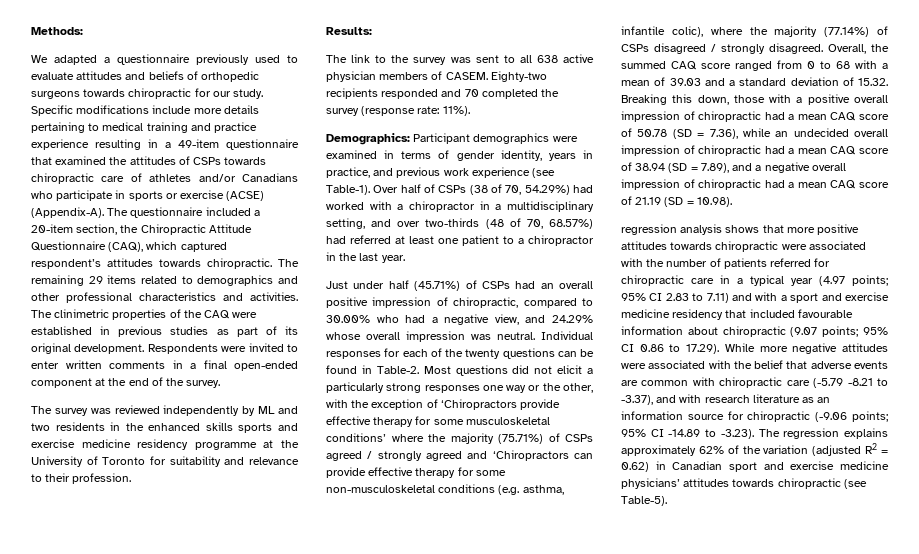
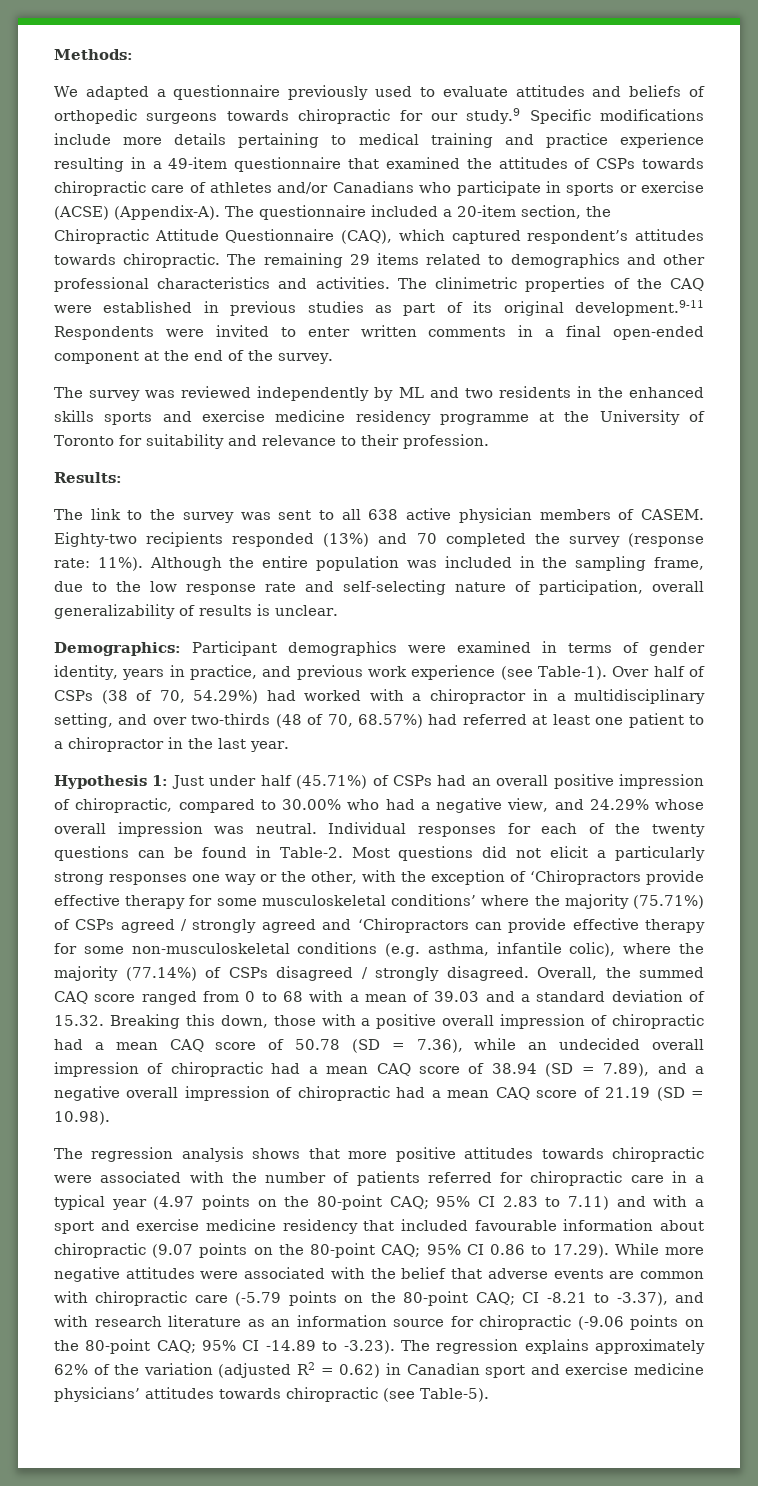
- We adapted a questionnaire previously used to evaluate attitudes and beliefs of orthopedic surgeons towards chiropractic for our study. Specific modifications include more details pertaining to medical training and practice experience resulting in a 49-item questionnaire that examined the attitudes of CSPs towards chiropractic care of athletes and/or Canadians who participate in sports or exercise (ACSE) (Appendix-A).
+ We adapted a questionnaire previously used to evaluate attitudes and beliefs of orthopedic surgeons towards chiropractic for our study.9 Specific modifications include more details pertaining to medical training and practice experience resulting in a 49-item questionnaire that examined the attitudes of CSPs towards chiropractic care of athletes and/or Canadians who participate in sports or exercise (ACSE) (Appendix-A).
- The clinimetric properties of the CAQ were established in previous studies as part of its original development. Respondents were invited to enter written comments in a final open-ended component at the end of the survey.
+ The clinimetric properties of the CAQ were established in previous studies as part of its original development.9-11 Respondents were invited to enter written comments in a final open-ended component at the end of the survey.
- Eighty-two recipients responded and 70 completed the survey (response rate: 11%).
+ Eighty-two recipients responded (13%) and 70 completed the survey (response rate: 11%). Although the entire population was included in the sampling frame, due to the low response rate and self-selecting nature of participation, overall generalizability of results is unclear.
- Just under half (45.71%) of CSPs had an overall positive impression of chiropractic, compared to 30.00% who had a negative view, and 24.29% whose overall impression was neutral.
+ Hypothesis 1: Just under half (45.71%) of CSPs had an overall positive impression of chiropractic, compared to 30.00% who had a negative view, and 24.29% whose overall impression was neutral.
- regression analysis shows that more positive attitudes towards chiropractic were associated with the number of patients referred for chiropractic care in a typical year (4.97 points;
+ The regression analysis shows that more positive attitudes towards chiropractic were associated with the number of patients referred for chiropractic care in a typical year (4.97 points on the 80-point CAQ;
- 95% CI 2.83 to 7.11) and with a sport and exercise medicine residency that included favourable information about chiropractic (9.07 points;
+ 95% CI 2.83 to 7.11) and with a sport and exercise medicine residency that included favourable information about chiropractic (9.07 points on the 80-point CAQ;
- 95% CI 0.86 to 17.29). While more negative attitudes were associated with the belief that adverse events are common with chiropractic care (-5.79 -8.21 to -3.37), and with research literature as an information source for chiropractic (-9.06 points;
+ 95% CI 0.86 to 17.29). While more negative attitudes were associated with the belief that adverse events are common with chiropractic care (-5.79 points on the 80-point CAQ; CI -8.21 to -3.37), and with research literature as an information source for chiropractic (-9.06 points on the 80-point CAQ;

